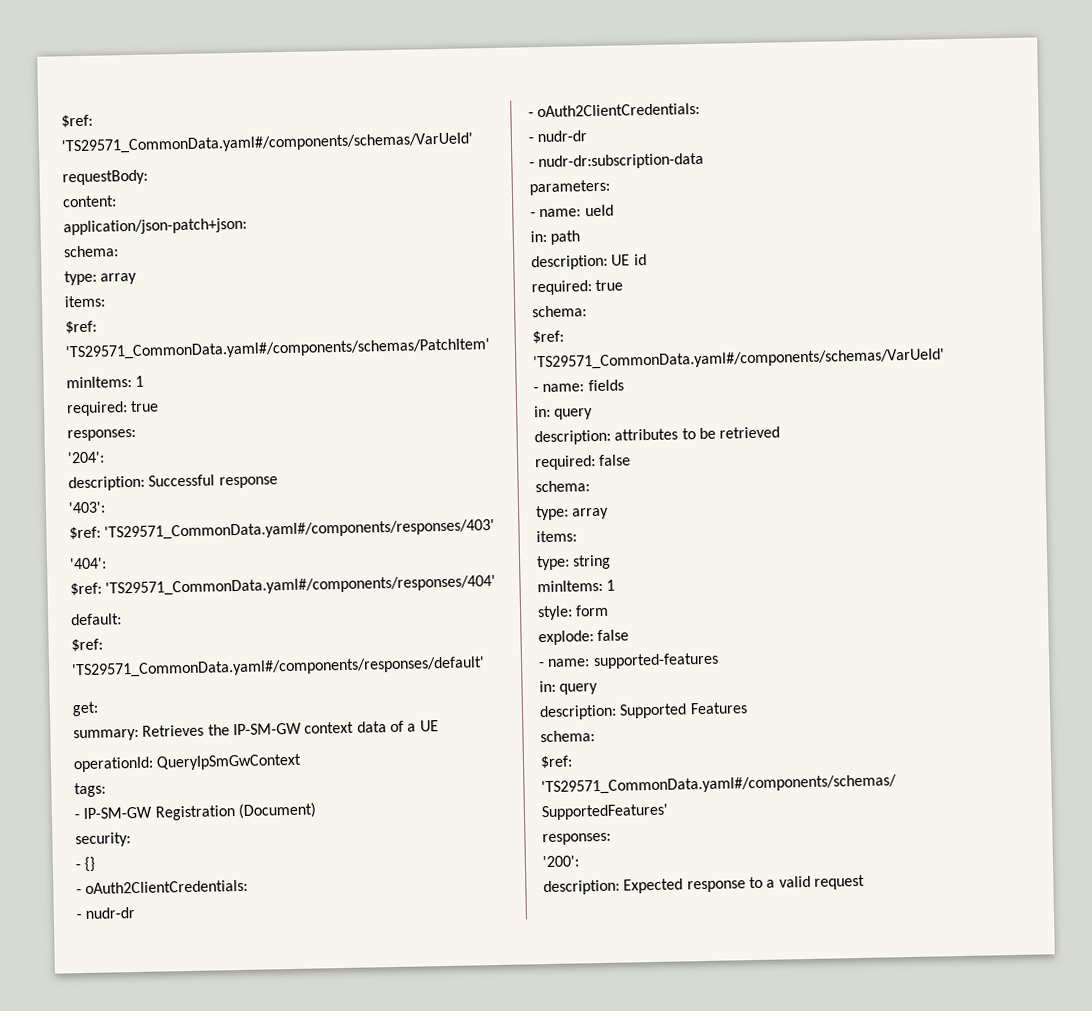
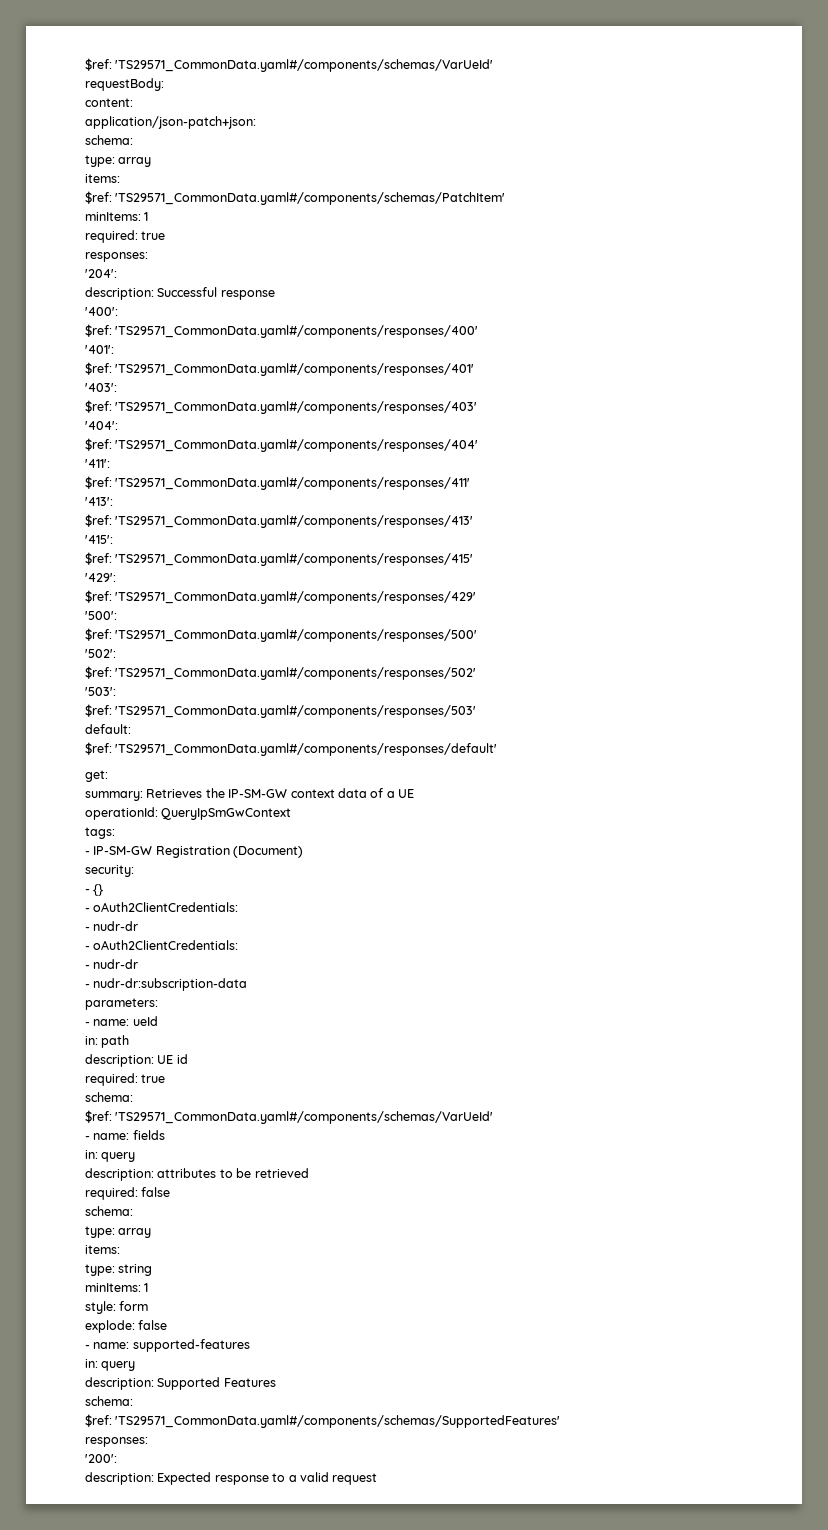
+ '400':
+ $ref: 'TS29571_CommonData.yaml#/components/responses/400'
+ '401':
+ $ref: 'TS29571_CommonData.yaml#/components/responses/401'
+ '411':
+ $ref: 'TS29571_CommonData.yaml#/components/responses/411'
+ '413':
+ $ref: 'TS29571_CommonData.yaml#/components/responses/413'
+ '415':
+ $ref: 'TS29571_CommonData.yaml#/components/responses/415'
+ '429':
+ $ref: 'TS29571_CommonData.yaml#/components/responses/429'
+ '500':
+ $ref: 'TS29571_CommonData.yaml#/components/responses/500'
+ '502':
+ $ref: 'TS29571_CommonData.yaml#/components/responses/502'
+ '503':
+ $ref: 'TS29571_CommonData.yaml#/components/responses/503'

